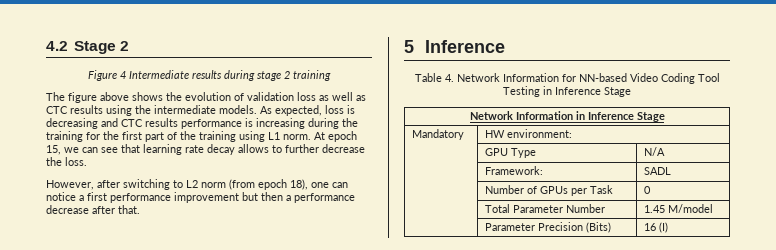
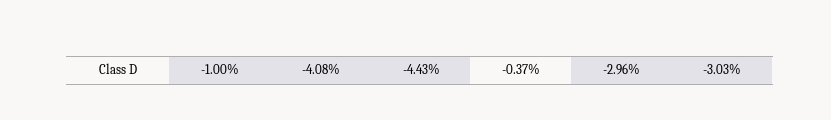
- 4.2 Stage 2
- Figure 4 Intermediate results during stage 2 training
- The figure above shows the evolution of validation loss as well as CTC results using the intermediate models. As expected, loss is decreasing and CTC results performance is increasing during the training for the first part of the training using L1 norm. At epoch 15, we can see that learning rate decay allows to further decrease the loss.
- However, after switching to L2 norm (from epoch 18), one can notice a first performance improvement but then a performance decrease after that.
- 5 Inference
- Table 4. Network Information for NN-based Video Coding Tool Testing in Inference Stage
- Network Information in Inference Stage
- Mandatory | HW environment:
- | GPU Type | N/A
- | Framework: | SADL
- | Number of GPUs per Task | 0
- | Total Parameter Number | 1.45 M/model
- | Parameter Precision (Bits) | 16 (I)
+ Class D | -1.00% | -4.08% | -4.43% | -0.37% | -2.96% | -3.03%

